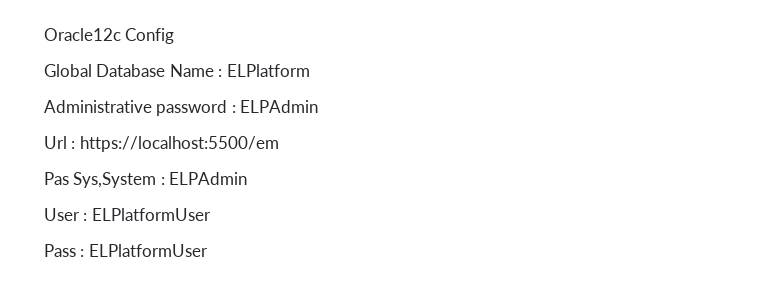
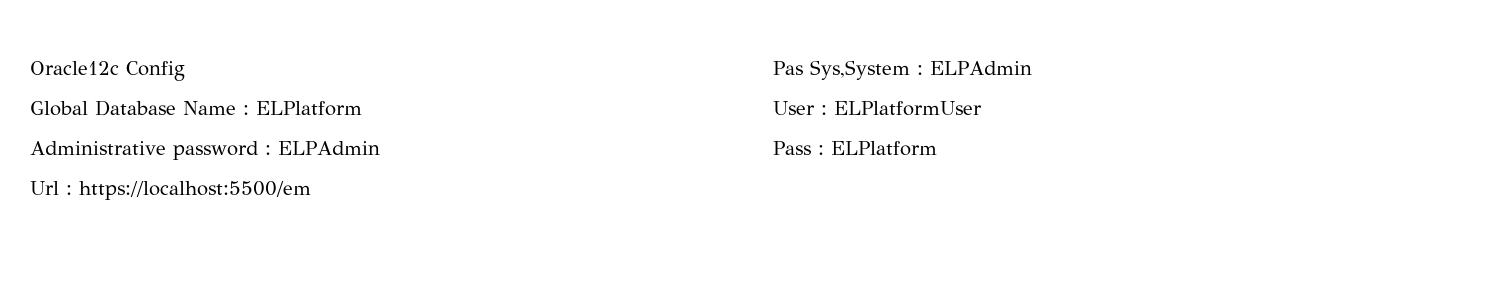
- Pass : ELPlatformUser
+ Pass : ELPlatform

